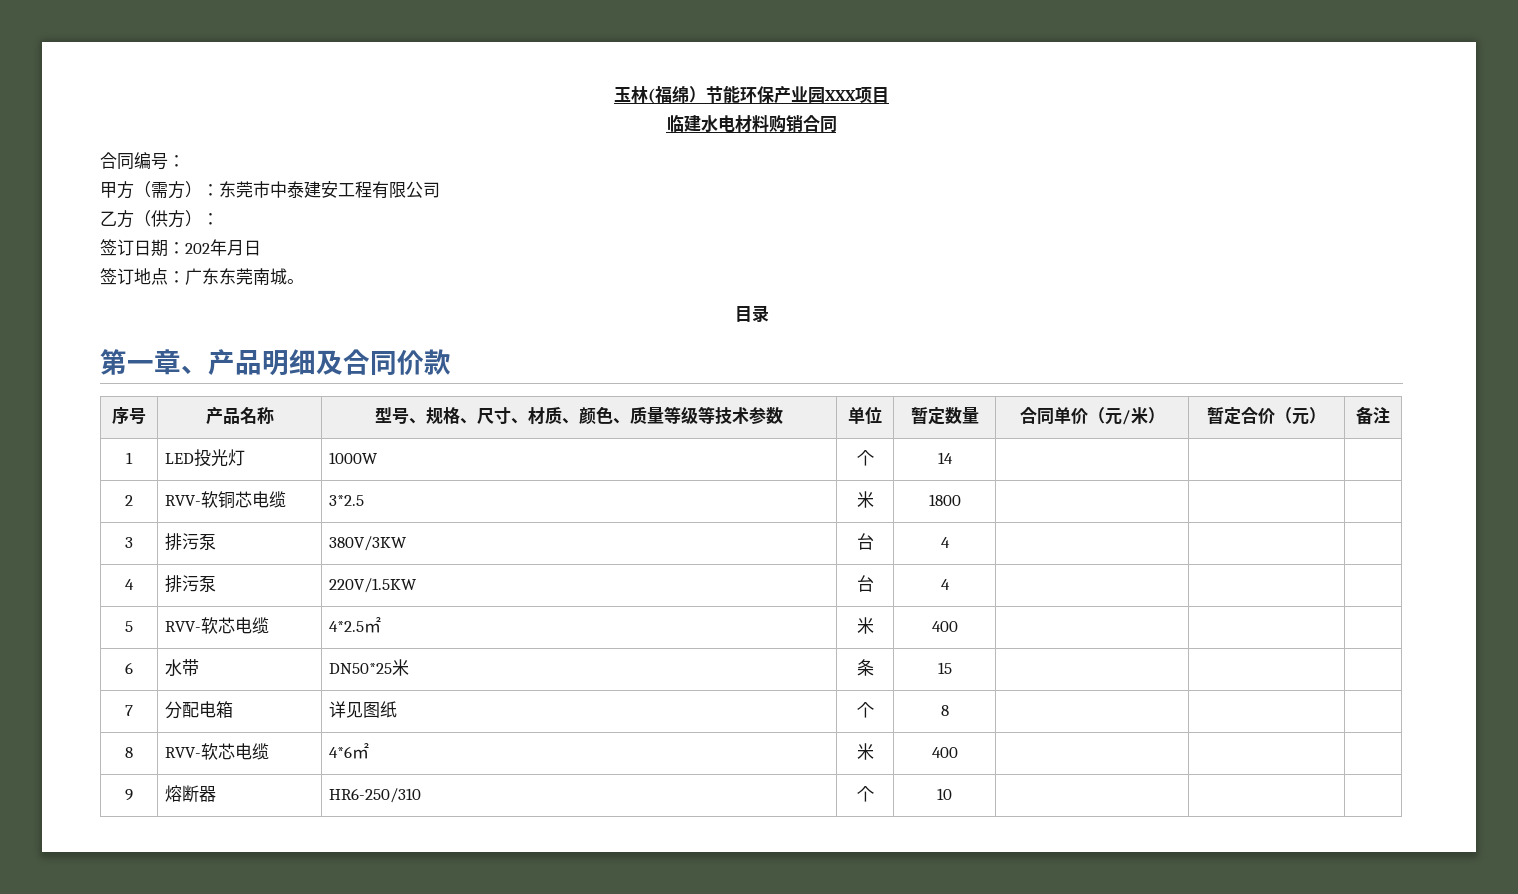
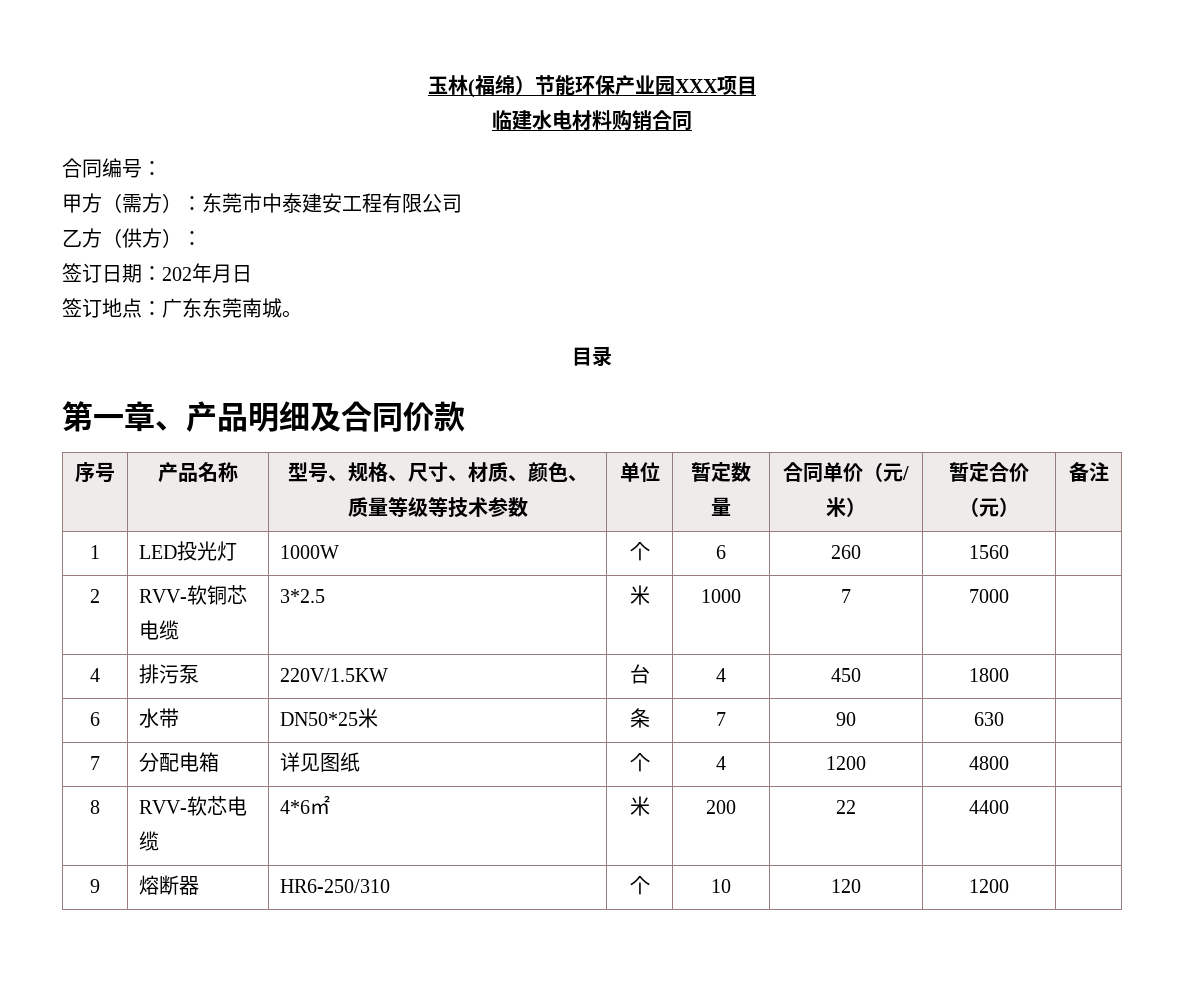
- 1 | LED投光灯 | 1000W | 个 | 14 | | |
+ 1 | LED投光灯 | 1000W | 个 | 6 | 260 | 1560 |
- 2 | RVV-软铜芯电缆 | 3*2.5 | 米 | 1800 | | |
- 3 | 排污泵 | 380V/3KW | 台 | 4 | | |
+ 2 | RVV-软铜芯电缆 | 3*2.5 | 米 | 1000 | 7 | 7000 |
- 4 | 排污泵 | 220V/1.5KW | 台 | 4 | | |
- 5 | RVV-软芯电缆 | 4*2.5㎡ | 米 | 400 | | |
+ 4 | 排污泵 | 220V/1.5KW | 台 | 4 | 450 | 1800 |
- 6 | 水带 | DN50*25米 | 条 | 15 | | |
+ 6 | 水带 | DN50*25米 | 条 | 7 | 90 | 630 |
- 7 | 分配电箱 | 详见图纸 | 个 | 8 | | |
+ 7 | 分配电箱 | 详见图纸 | 个 | 4 | 1200 | 4800 |
- 8 | RVV-软芯电缆 | 4*6㎡ | 米 | 400 | | |
+ 8 | RVV-软芯电缆 | 4*6㎡ | 米 | 200 | 22 | 4400 |
- 9 | 熔断器 | HR6-250/310 | 个 | 10 | | |
+ 9 | 熔断器 | HR6-250/310 | 个 | 10 | 120 | 1200 |

